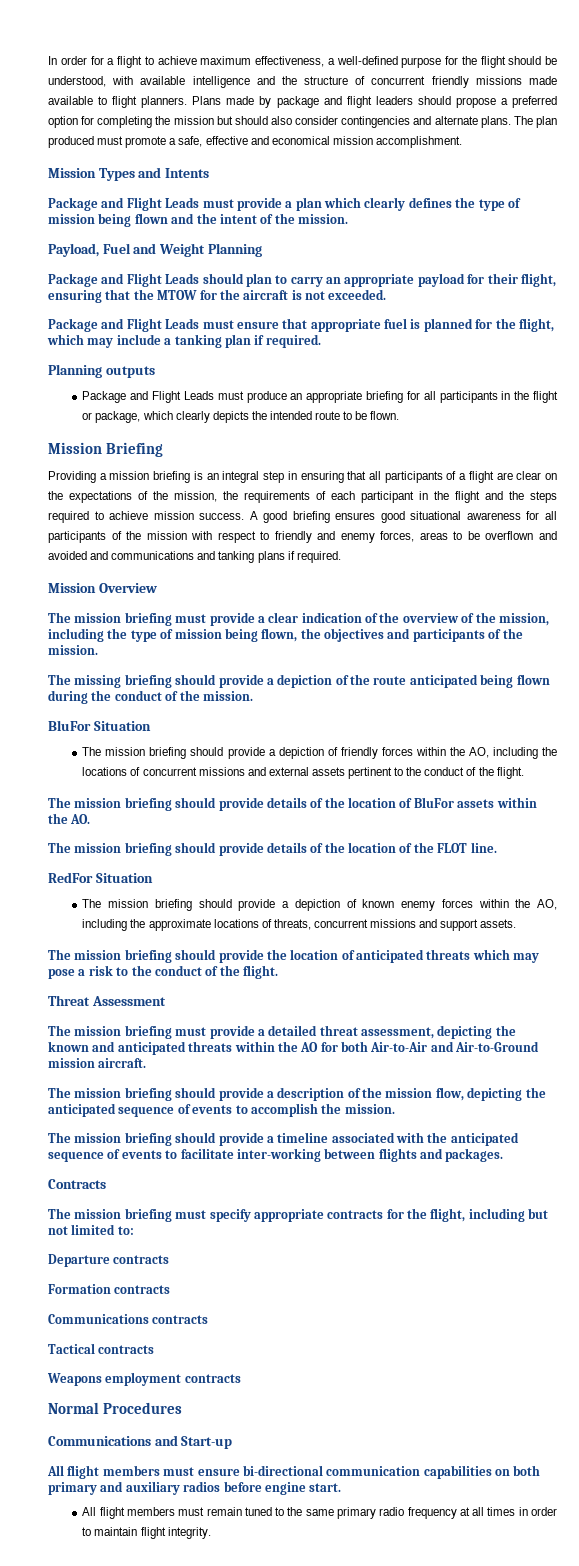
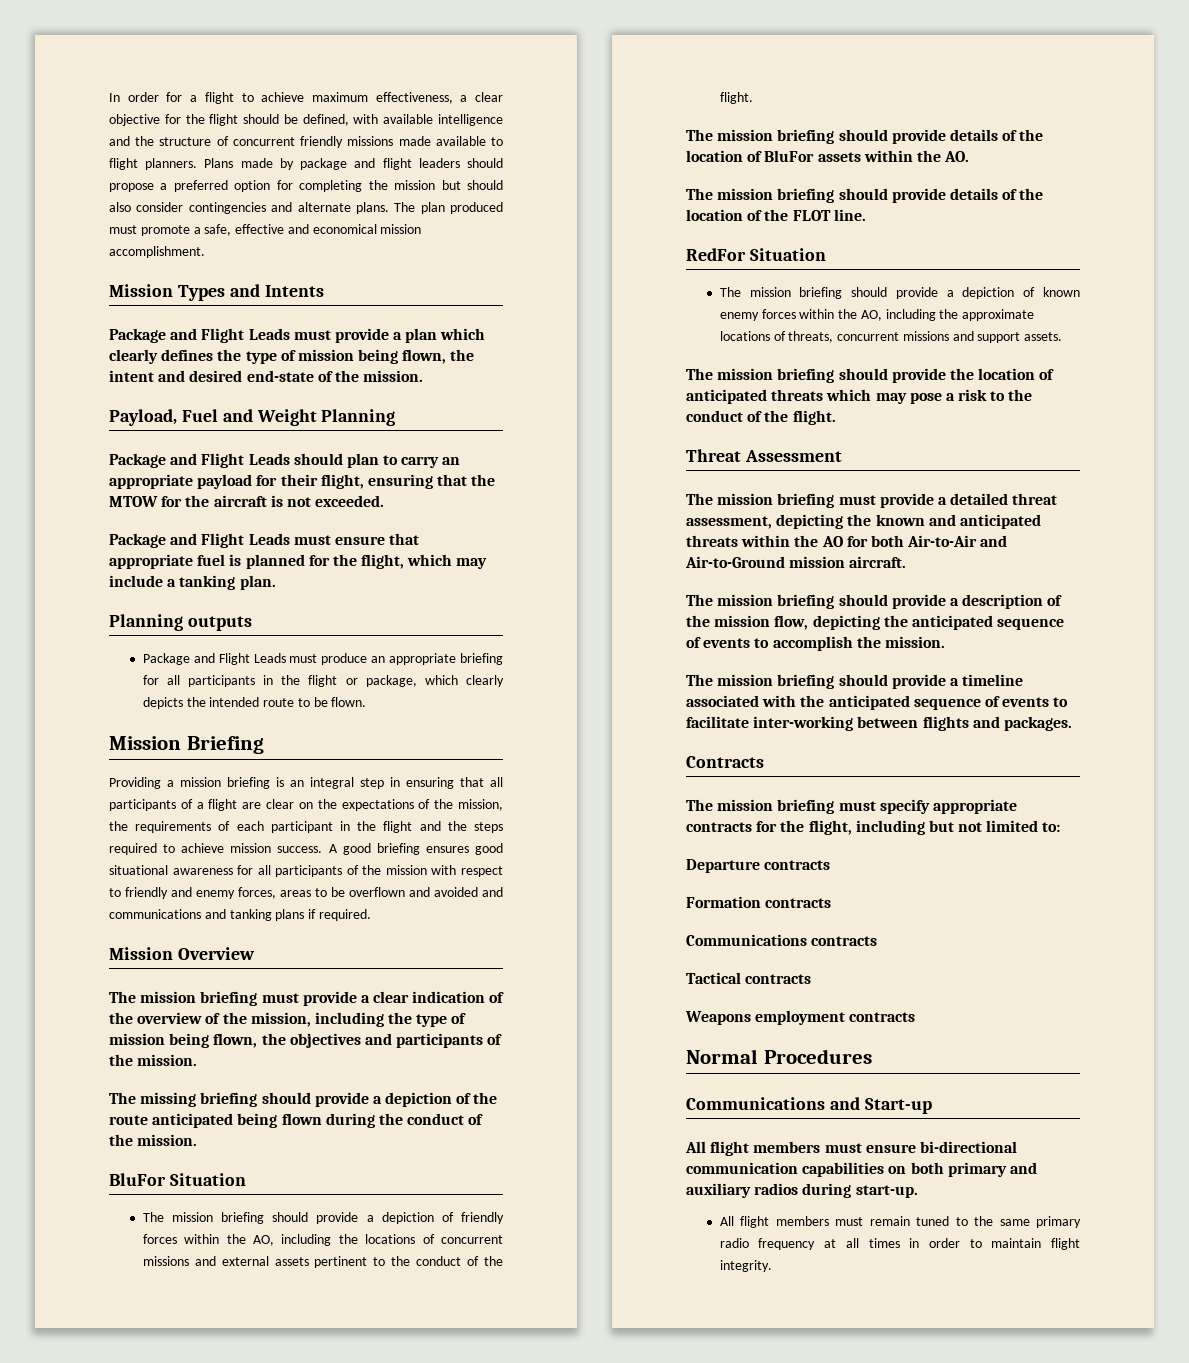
- In order for a flight to achieve maximum effectiveness, a well-defined purpose for the flight should be understood, with available intelligence and the structure of concurrent friendly missions made available to flight planners.
+ In order for a flight to achieve maximum effectiveness, a clear objective for the flight should be defined, with available intelligence and the structure of concurrent friendly missions made available to flight planners.
- Package and Flight Leads must provide a plan which clearly defines the type of mission being flown and the intent of the mission.
+ Package and Flight Leads must provide a plan which clearly defines the type of mission being flown, the intent and desired end-state of the mission.
- Package and Flight Leads must ensure that appropriate fuel is planned for the flight, which may include a tanking plan if required.
+ Package and Flight Leads must ensure that appropriate fuel is planned for the flight, which may include a tanking plan.
- All flight members must ensure bi-directional communication capabilities on both primary and auxiliary radios before engine start.
+ All flight members must ensure bi-directional communication capabilities on both primary and auxiliary radios during start-up.

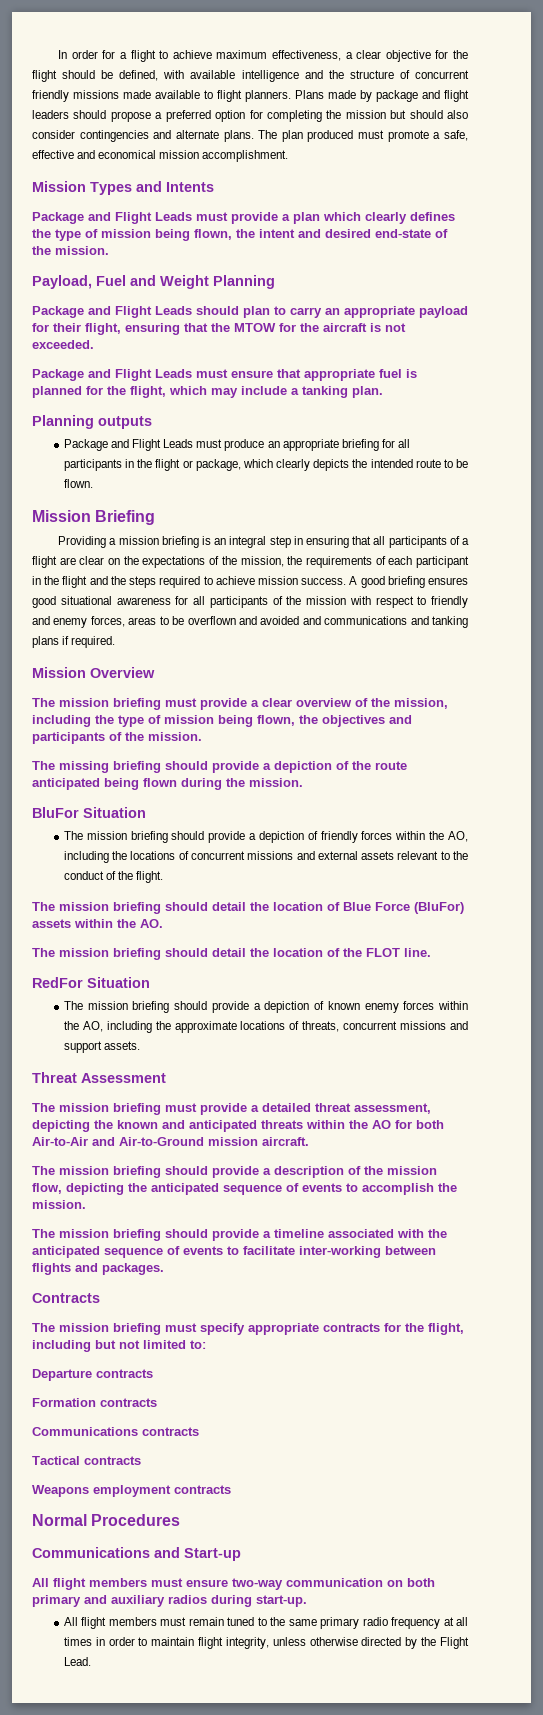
- The mission briefing must provide a clear indication of the overview of the mission, including the type of mission being flown, the objectives and participants of the mission.
+ The mission briefing must provide a clear overview of the mission, including the type of mission being flown, the objectives and participants of the mission.
- The missing briefing should provide a depiction of the route anticipated being flown during the conduct of the mission.
+ The missing briefing should provide a depiction of the route anticipated being flown during the mission.
- The mission briefing should provide a depiction of friendly forces within the AO, including the locations of concurrent missions and external assets pertinent to the conduct of the flight.
+ The mission briefing should provide a depiction of friendly forces within the AO, including the locations of concurrent missions and external assets relevant to the conduct of the flight.
- The mission briefing should provide details of the location of BluFor assets within the AO.
+ The mission briefing should detail the location of Blue Force (BluFor) assets within the AO.
- The mission briefing should provide details of the location of the FLOT line.
+ The mission briefing should detail the location of the FLOT line.
- The mission briefing should provide the location of anticipated threats which may pose a risk to the conduct of the flight.
- All flight members must ensure bi-directional communication capabilities on both primary and auxiliary radios during start-up.
+ All flight members must ensure two-way communication on both primary and auxiliary radios during start-up.
- All flight members must remain tuned to the same primary radio frequency at all times in order to maintain flight integrity.
+ All flight members must remain tuned to the same primary radio frequency at all times in order to maintain flight integrity, unless otherwise directed by the Flight Lead.

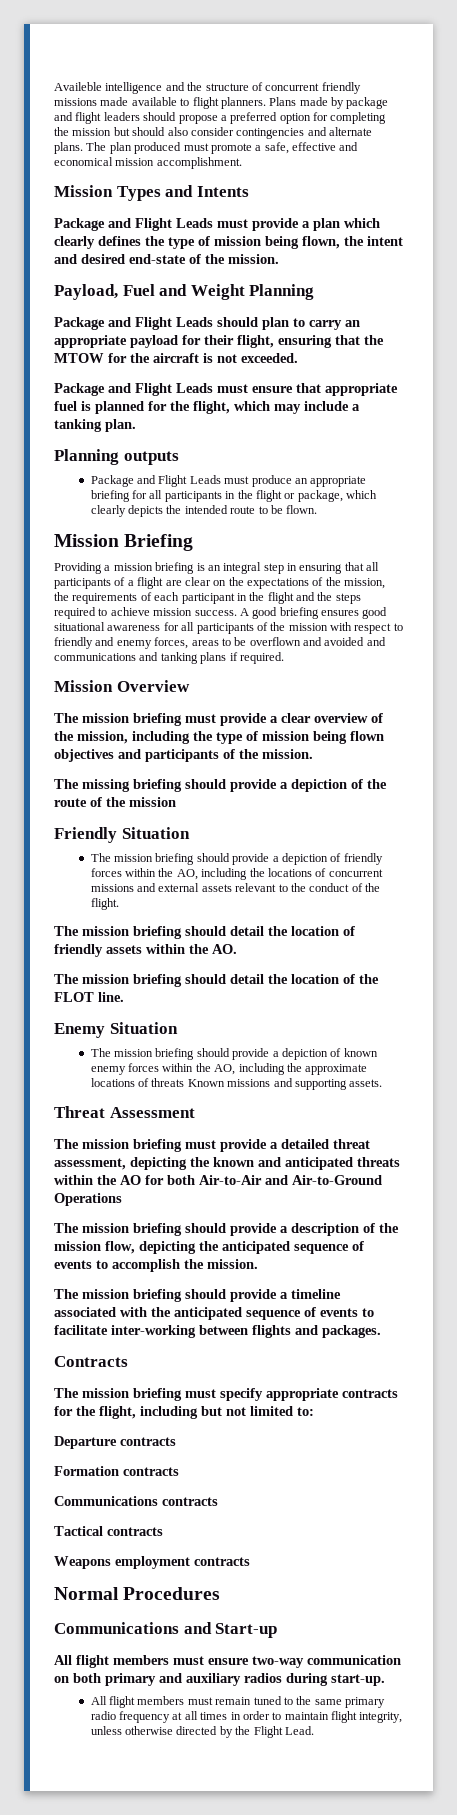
- In order for a flight to achieve maximum effectiveness, a clear objective for the flight should be defined, with available intelligence and the structure of concurrent friendly missions made available to flight planners.
+ Availeble intelligence and the structure of concurrent friendly missions made available to flight planners.
- The mission briefing must provide a clear overview of the mission, including the type of mission being flown, the objectives and participants of the mission.
+ The mission briefing must provide a clear overview of the mission, including the type of mission being flown objectives and participants of the mission.
- The missing briefing should provide a depiction of the route anticipated being flown during the mission.
- BluFor Situation
+ The missing briefing should provide a depiction of the route of the mission
+ Friendly Situation
- The mission briefing should detail the location of Blue Force (BluFor) assets within the AO.
+ The mission briefing should detail the location of friendly assets within the AO.
- RedFor Situation
+ Enemy Situation
- The mission briefing should provide a depiction of known enemy forces within the AO, including the approximate locations of threats, concurrent missions and support assets.
+ The mission briefing should provide a depiction of known enemy forces within the AO, including the approximate locations of threats Known missions and supporting assets.
- The mission briefing must provide a detailed threat assessment, depicting the known and anticipated threats within the AO for both Air-to-Air and Air-to-Ground mission aircraft.
+ The mission briefing must provide a detailed threat assessment, depicting the known and anticipated threats within the AO for both Air-to-Air and Air-to-Ground Operations

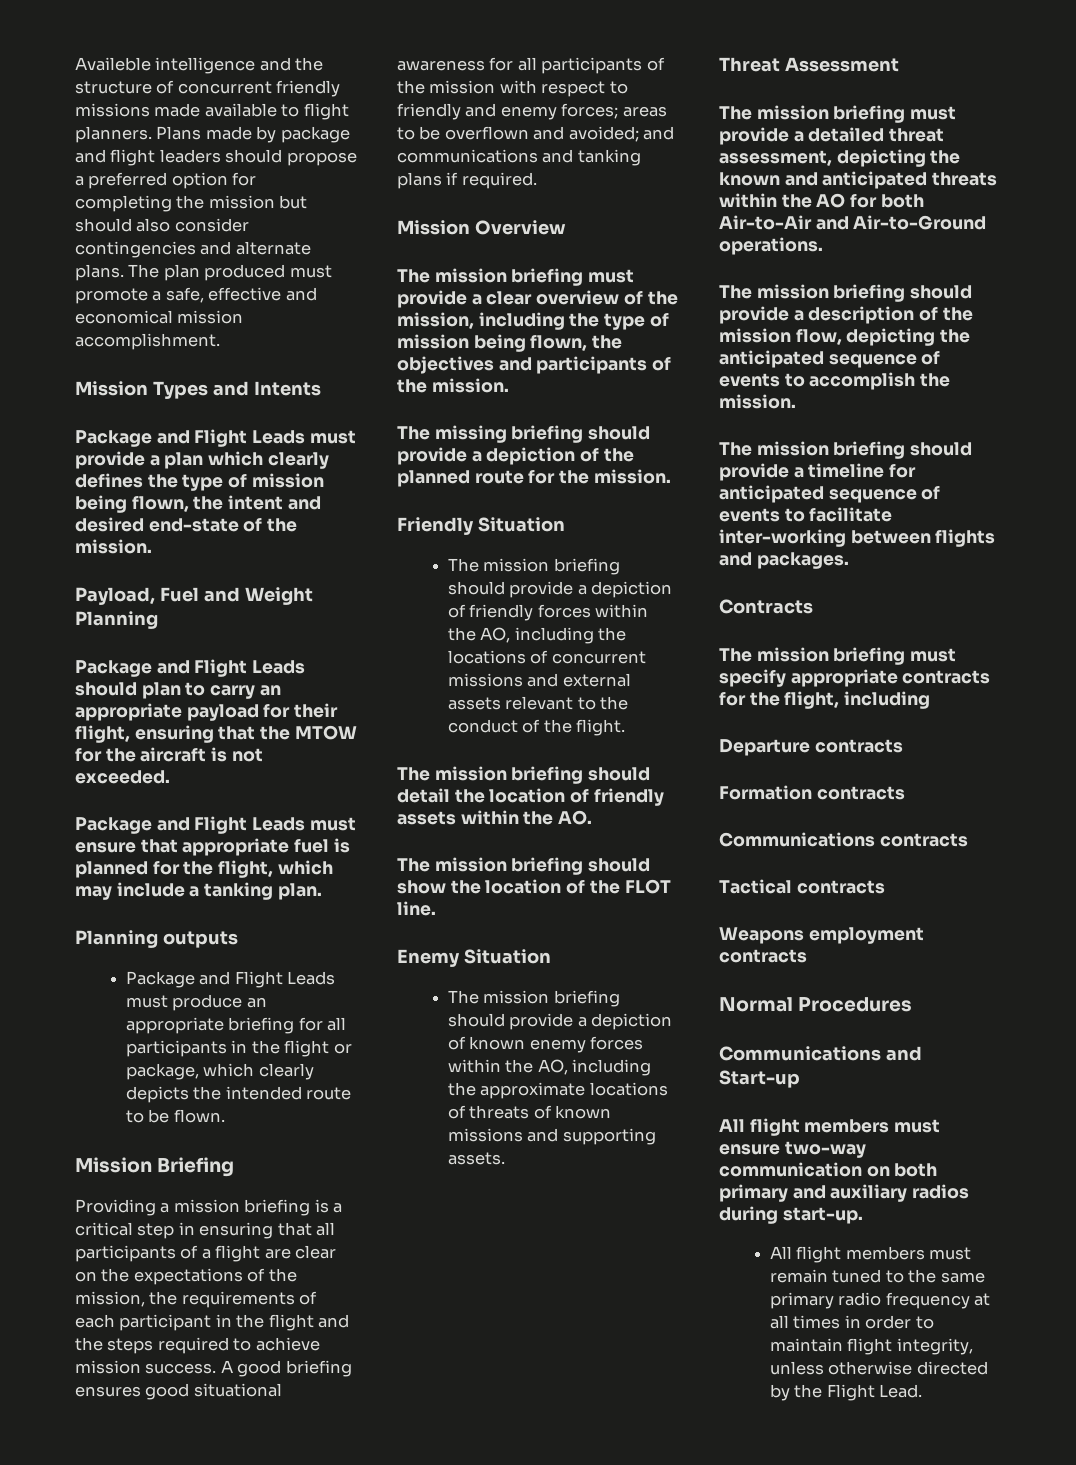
- Providing a mission briefing is an integral step in ensuring that all participants of a flight are clear on the expectations of the mission, the requirements of each participant in the flight and the steps required to achieve mission success.
+ Providing a mission briefing is a critical step in ensuring that all participants of a flight are clear on the expectations of the mission, the requirements of each participant in the flight and the steps required to achieve mission success.
- A good briefing ensures good situational awareness for all participants of the mission with respect to friendly and enemy forces, areas to be overflown and avoided and communications and tanking plans if required.
+ A good briefing ensures good situational awareness for all participants of the mission with respect to friendly and enemy forces; areas to be overflown and avoided; and communications and tanking plans if required.
- The mission briefing must provide a clear overview of the mission, including the type of mission being flown objectives and participants of the mission.
+ The mission briefing must provide a clear overview of the mission, including the type of mission being flown, the objectives and participants of the mission.
- The missing briefing should provide a depiction of the route of the mission
+ The missing briefing should provide a depiction of the planned route for the mission.
- The mission briefing should detail the location of the FLOT line.
+ The mission briefing should show the location of the FLOT line.
- The mission briefing should provide a depiction of known enemy forces within the AO, including the approximate locations of threats Known missions and supporting assets.
+ The mission briefing should provide a depiction of known enemy forces within the AO, including the approximate locations of threats of known missions and supporting assets.
- The mission briefing must provide a detailed threat assessment, depicting the known and anticipated threats within the AO for both Air-to-Air and Air-to-Ground Operations
+ The mission briefing must provide a detailed threat assessment, depicting the known and anticipated threats within the AO for both Air-to-Air and Air-to-Ground operations.
- The mission briefing should provide a timeline associated with the anticipated sequence of events to facilitate inter-working between flights and packages.
+ The mission briefing should provide a timeline for anticipated sequence of events to facilitate inter-working between flights and packages.
- The mission briefing must specify appropriate contracts for the flight, including but not limited to:
+ The mission briefing must specify appropriate contracts for the flight, including

